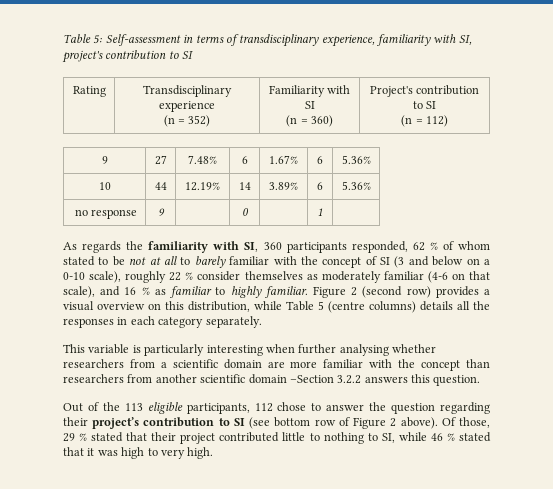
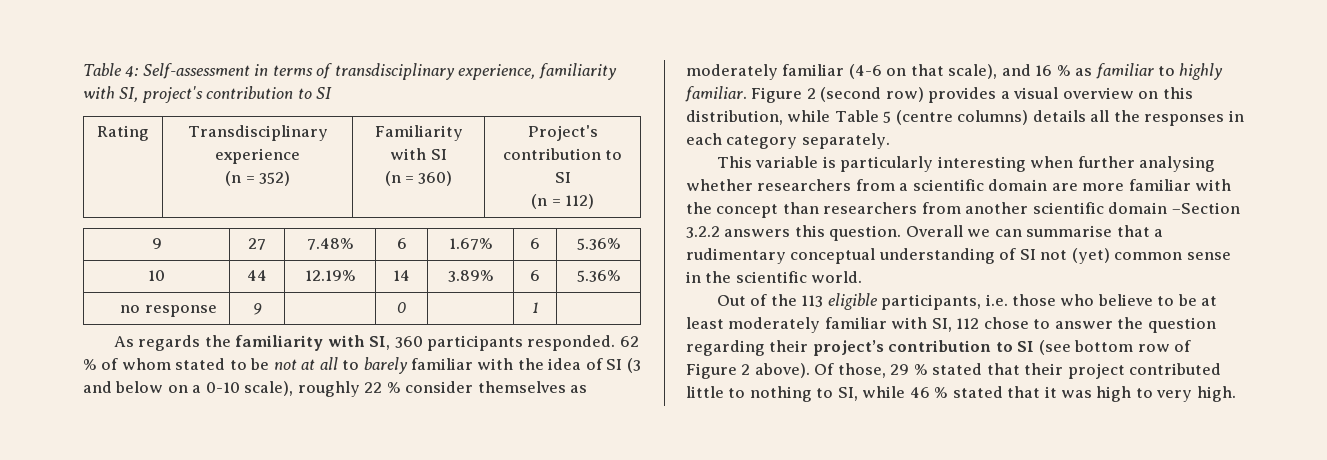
- Table 5: Self-assessment in terms of transdisciplinary experience, familiarity with SI, project's contribution to SI
+ Table 4: Self-assessment in terms of transdisciplinary experience, familiarity with SI, project's contribution to SI
- As regards the familiarity with SI, 360 participants responded, 62 % of whom stated to be not at all to barely familiar with the concept of SI (3 and below on a 0-10 scale), roughly 22 % consider themselves as moderately familiar (4-6 on that scale), and 16 % as familiar to highly familiar.
+ As regards the familiarity with SI, 360 participants responded. 62 % of whom stated to be not at all to barely familiar with the idea of SI (3 and below on a 0-10 scale), roughly 22 % consider themselves as moderately familiar (4-6 on that scale), and 16 % as familiar to highly familiar.
+ Overall we can summarise that a rudimentary conceptual understanding of SI not (yet) common sense in the scientific world.
- Out of the 113 eligible participants, 112 chose to answer the question regarding their project’s contribution to SI (see bottom row of Figure 2 above).
+ Out of the 113 eligible participants, i.e. those who believe to be at least moderately familiar with SI, 112 chose to answer the question regarding their project’s contribution to SI (see bottom row of Figure 2 above).

